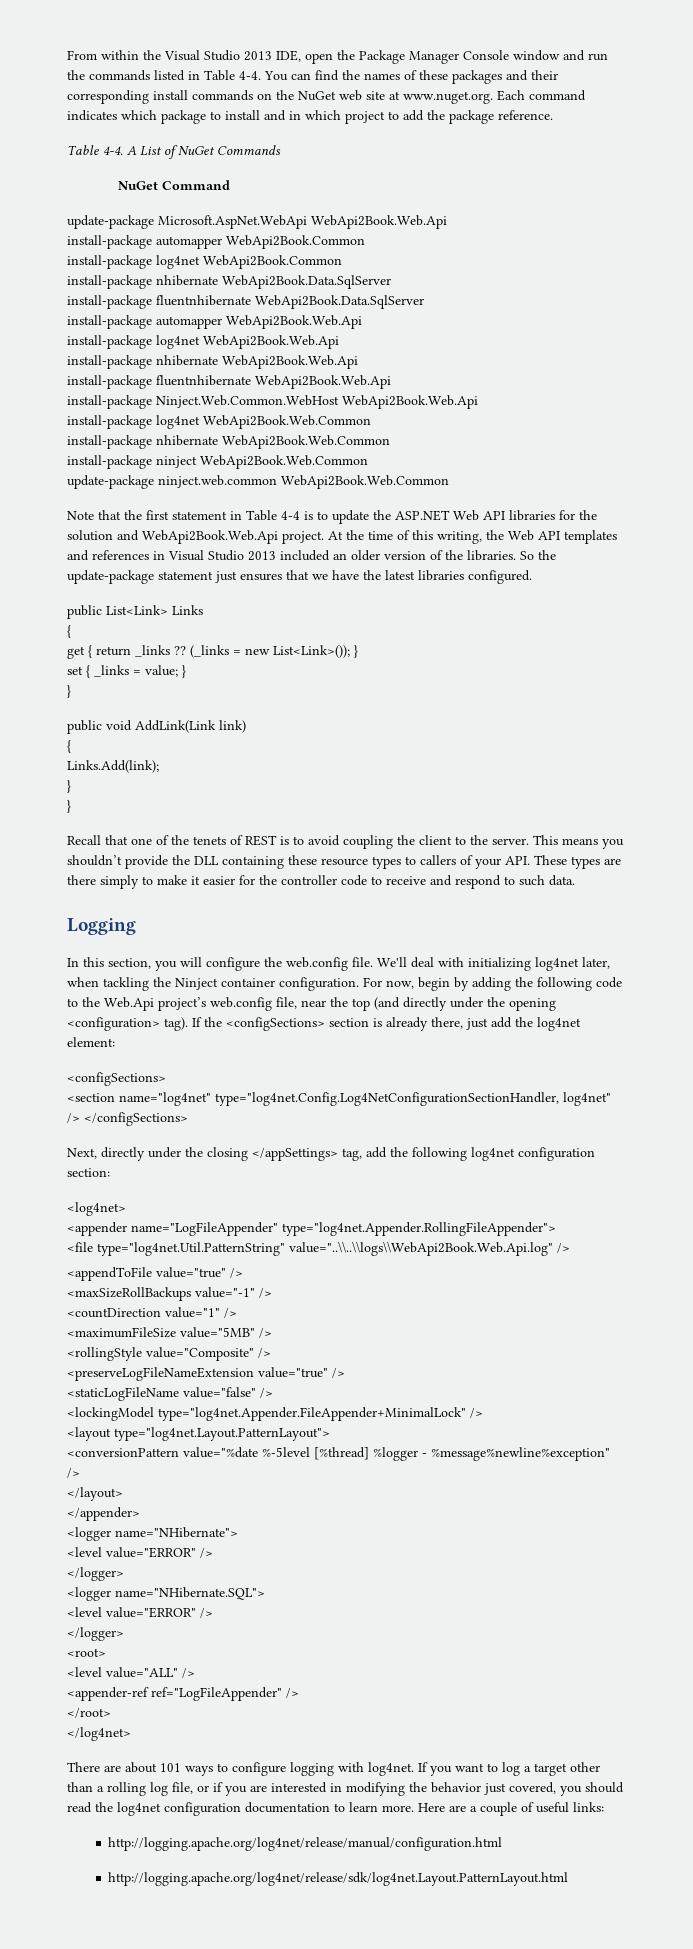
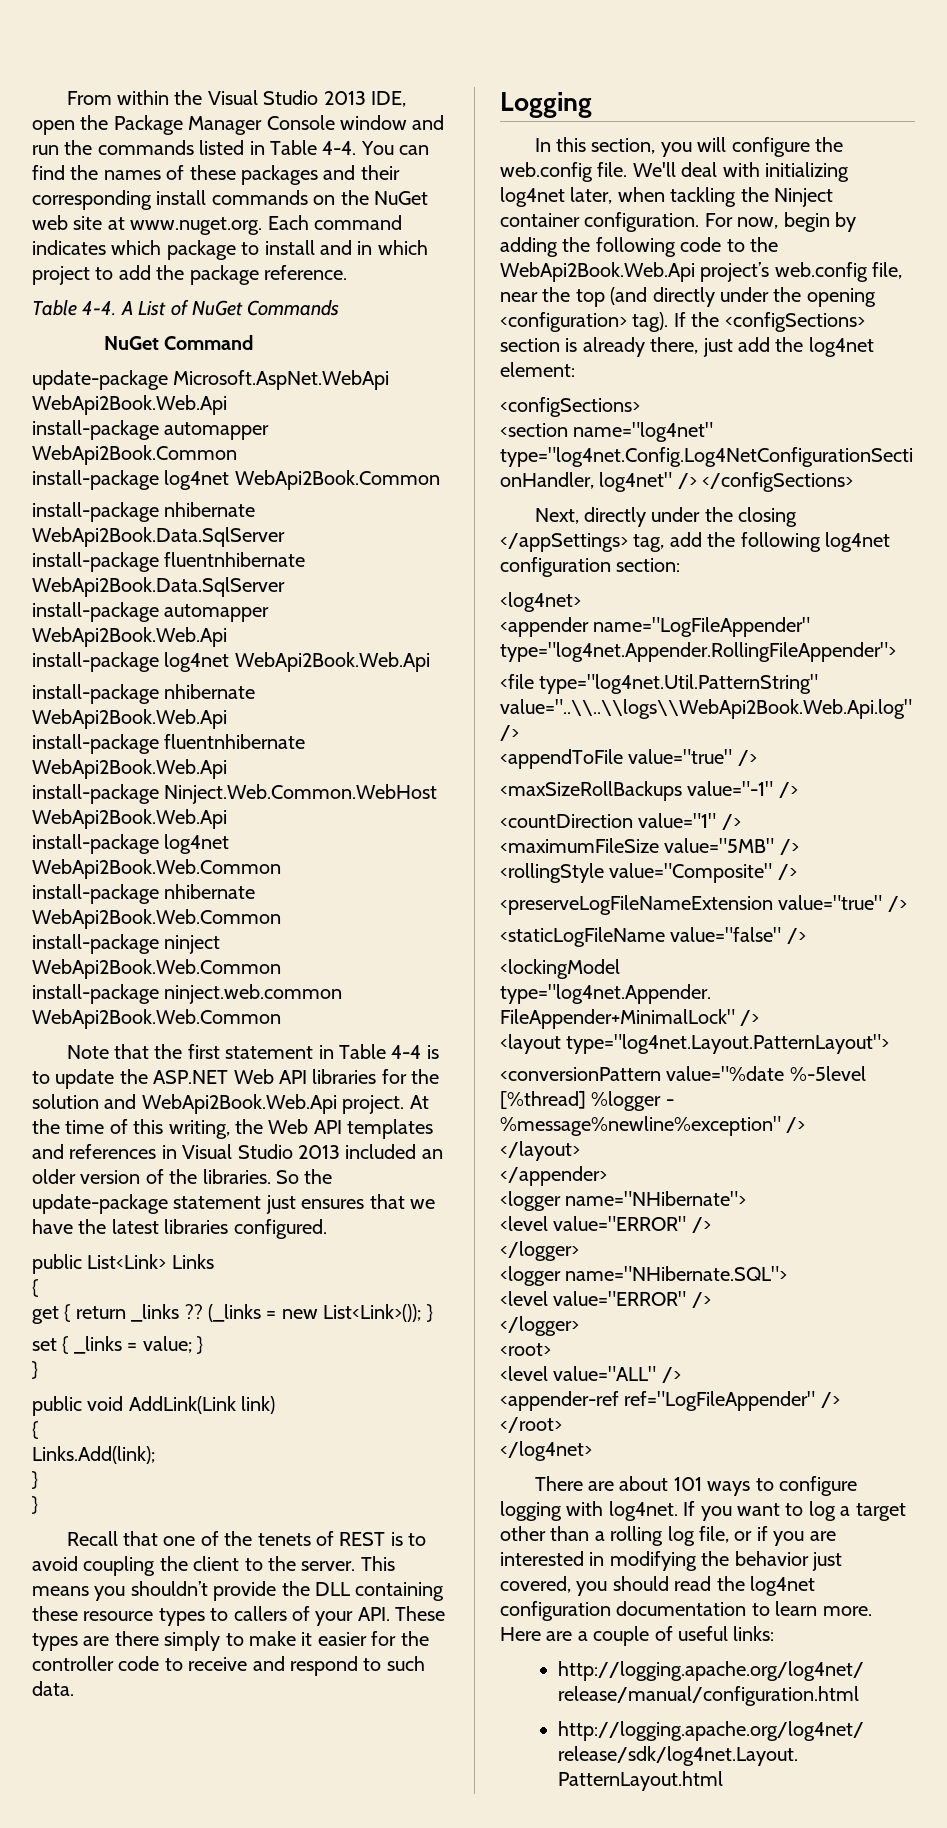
- update-package ninject.web.common WebApi2Book.Web.Common
+ install-package ninject.web.common WebApi2Book.Web.Common
- For now, begin by adding the following code to the Web.Api project’s web.config file, near the top (and directly under the opening <configuration> tag).
+ For now, begin by adding the following code to the WebApi2Book.Web.Api project’s web.config file, near the top (and directly under the opening <configuration> tag).

